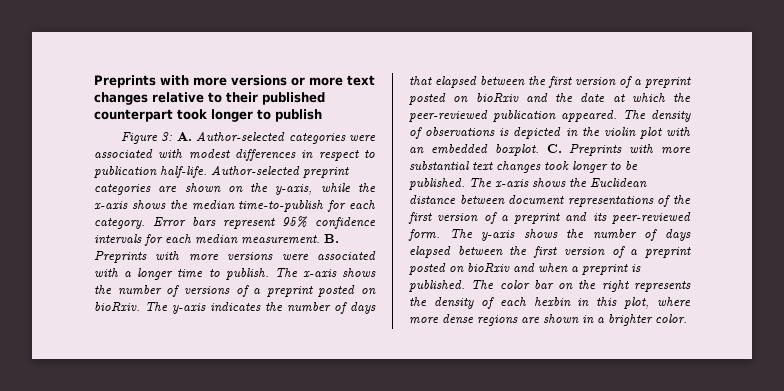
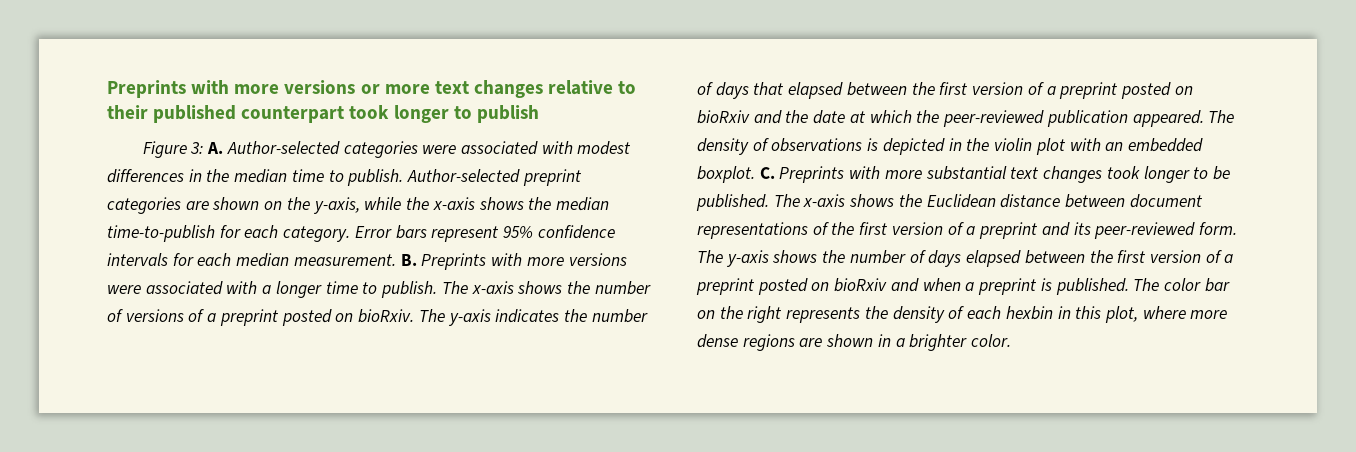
- Figure 3: A. Author-selected categories were associated with modest differences in respect to publication half-life.
+ Figure 3: A. Author-selected categories were associated with modest differences in the median time to publish.

